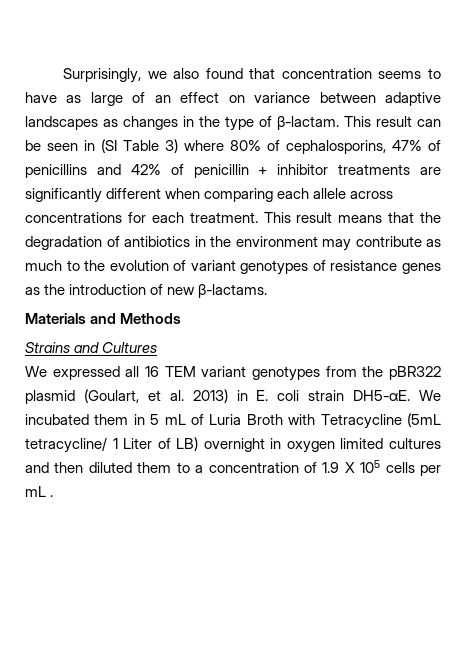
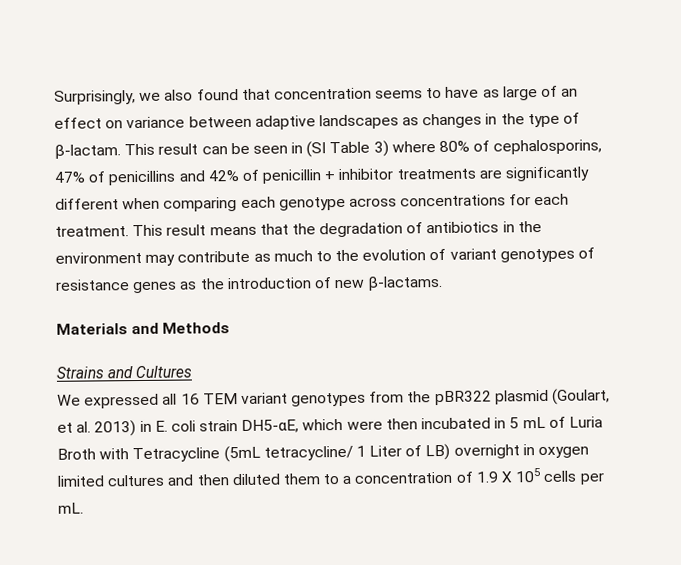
- This result can be seen in (SI Table 3) where 80% of cephalosporins, 47% of penicillins and 42% of penicillin + inhibitor treatments are significantly different when comparing each allele across concentrations for each treatment.
+ This result can be seen in (SI Table 3) where 80% of cephalosporins, 47% of penicillins and 42% of penicillin + inhibitor treatments are significantly different when comparing each genotype across concentrations for each treatment.
- We expressed all 16 TEM variant genotypes from the pBR322 plasmid (Goulart, et al. 2013) in E. coli strain DH5-αE. We incubated them in 5 mL of Luria Broth with Tetracycline (5mL tetracycline/ 1 Liter of LB) overnight in oxygen limited cultures and then diluted them to a concentration of 1.9 X 105 cells per mL .
+ We expressed all 16 TEM variant genotypes from the pBR322 plasmid (Goulart, et al. 2013) in E. coli strain DH5-αE, which were then incubated in 5 mL of Luria Broth with Tetracycline (5mL tetracycline/ 1 Liter of LB) overnight in oxygen limited cultures and then diluted them to a concentration of 1.9 X 105 cells per mL.

